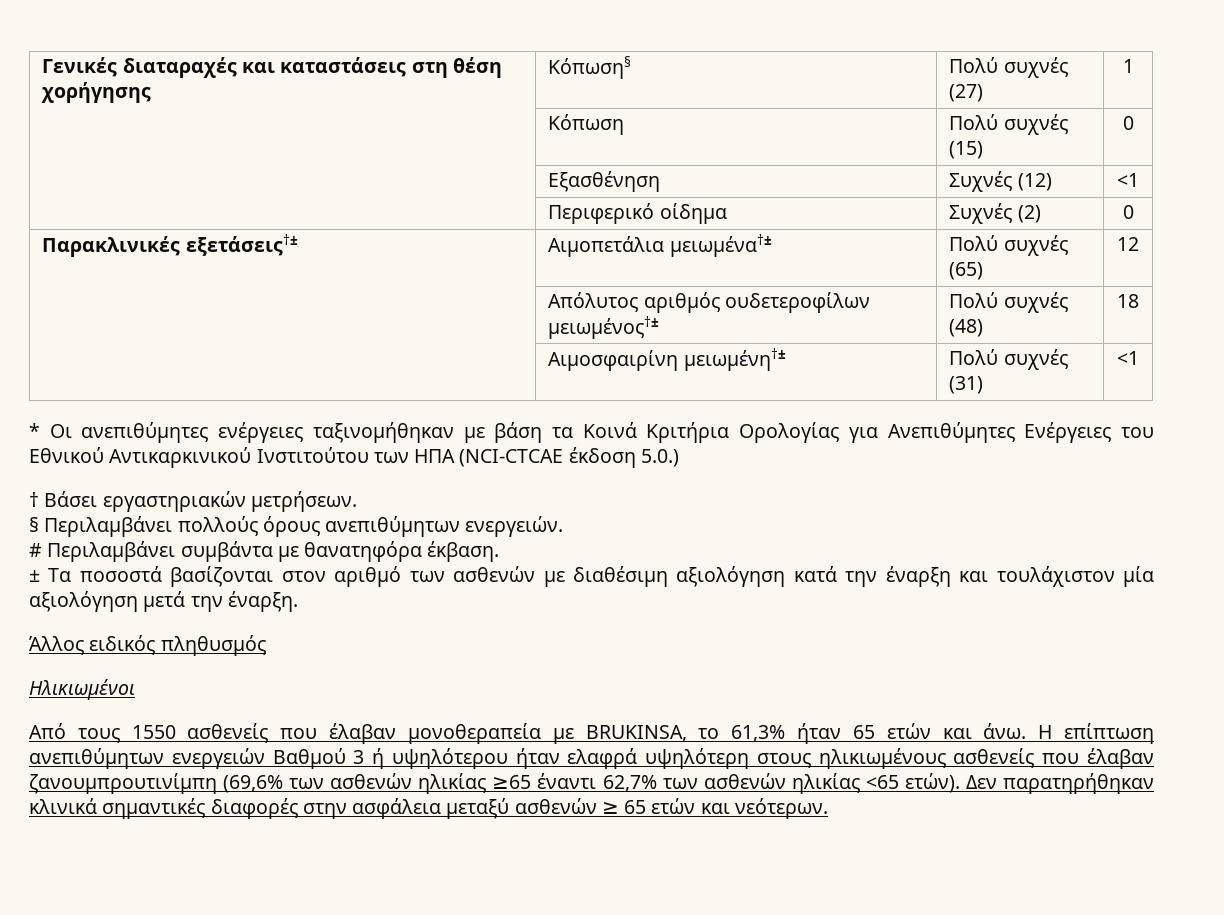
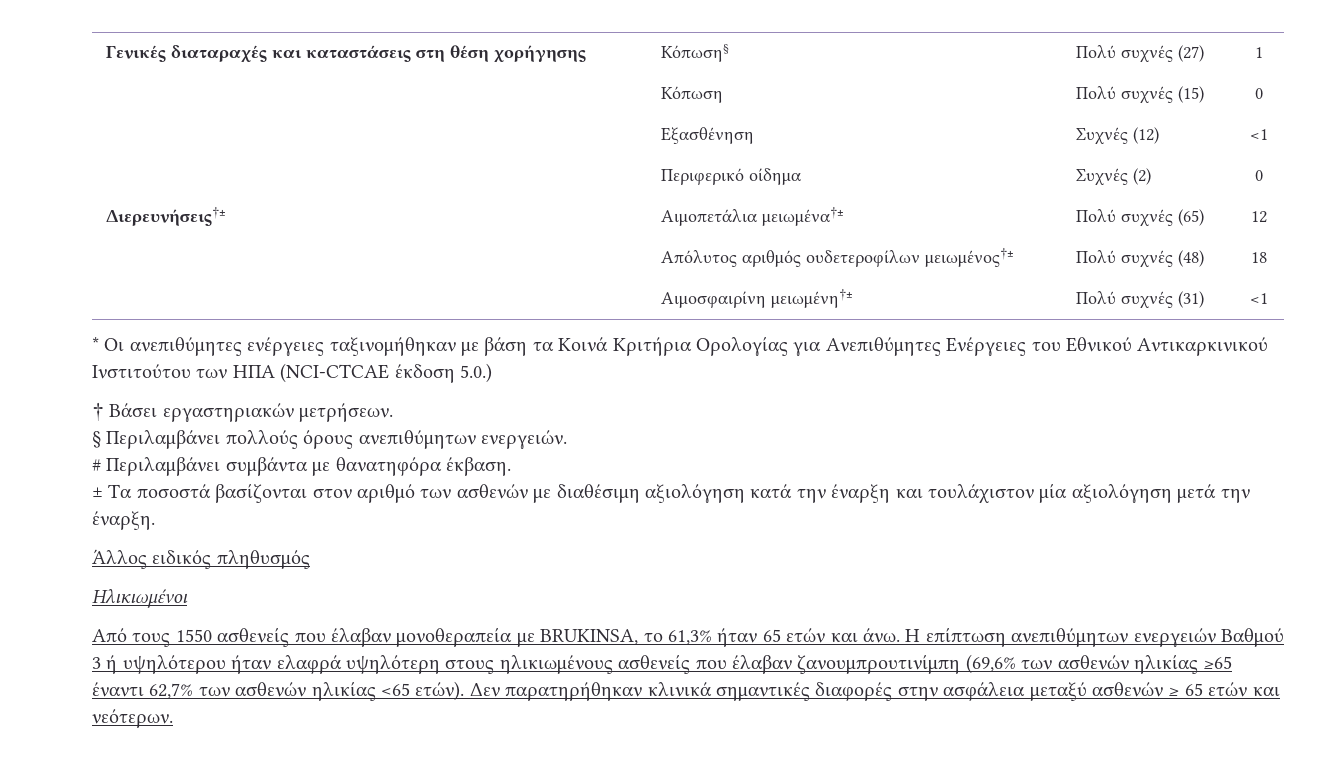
- Παρακλινικές εξετάσεις†± | Αιμοπετάλια μειωμένα†± | Πολύ συχνές (65) | 12
+ Διερευνήσεις†± | Αιμοπετάλια μειωμένα†± | Πολύ συχνές (65) | 12

